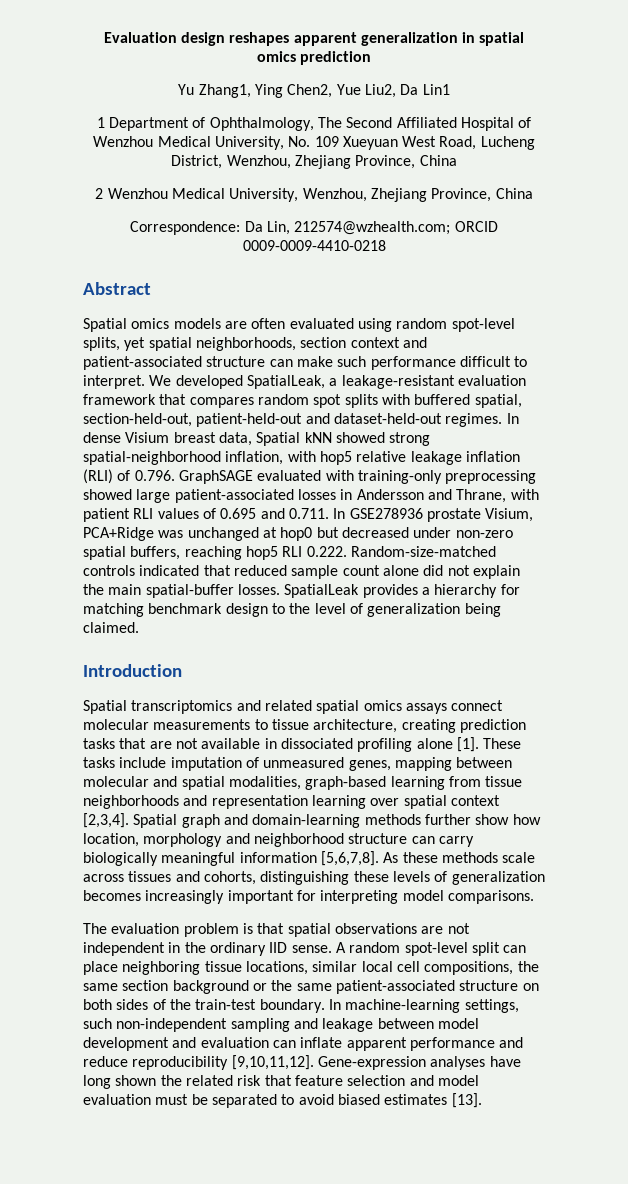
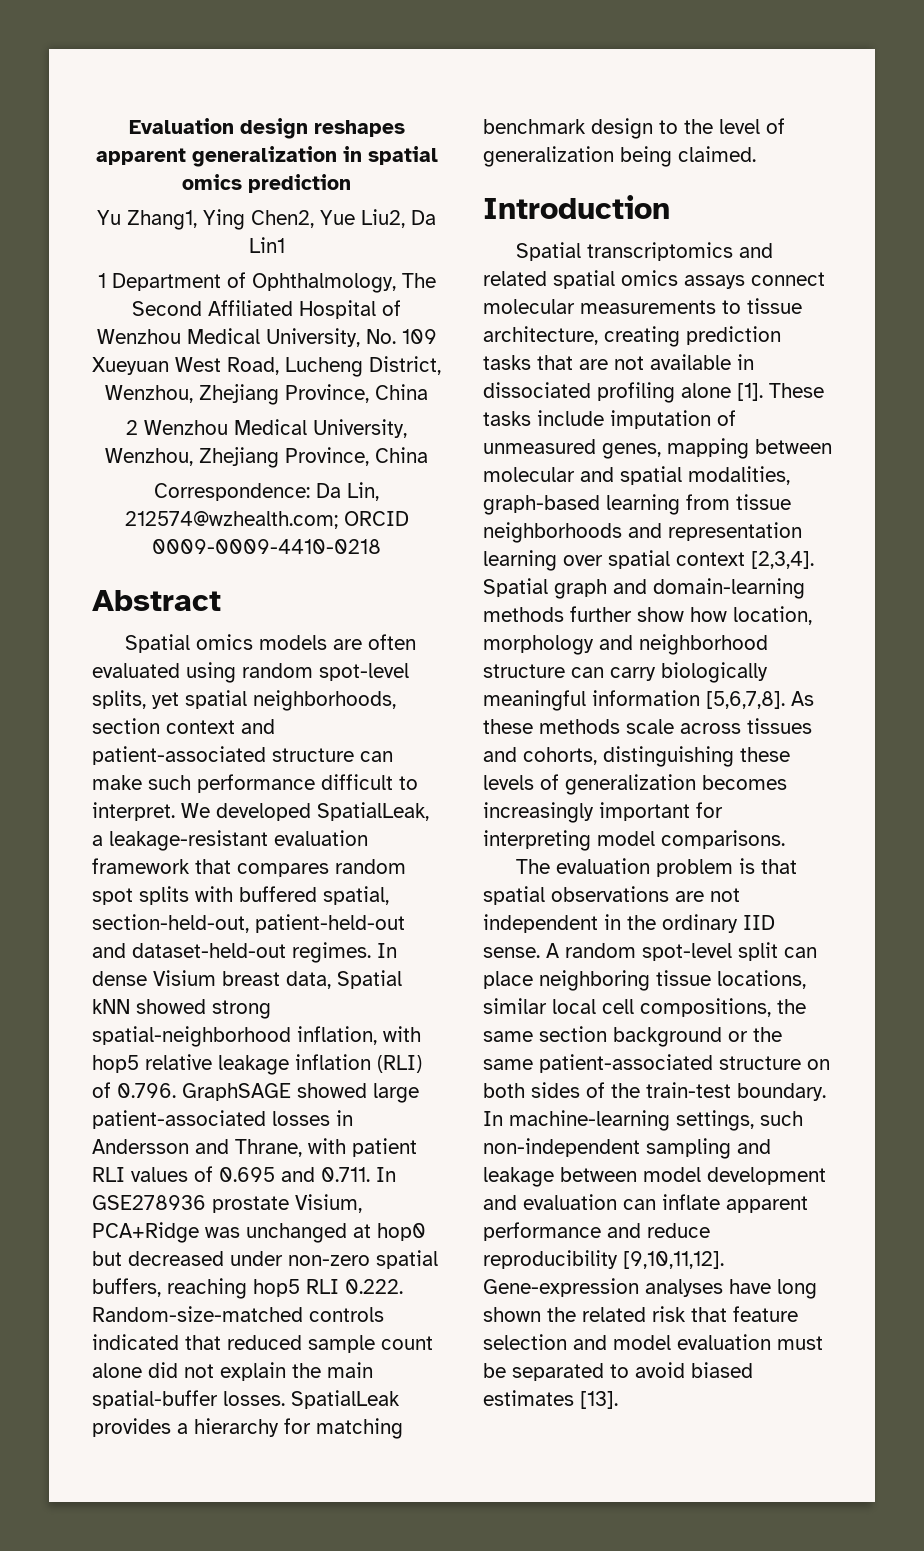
- In dense Visium breast data, Spatial kNN showed strong spatial-neighborhood inflation, with hop5 relative leakage inflation (RLI) of 0.796. GraphSAGE evaluated with training-only preprocessing showed large patient-associated losses in Andersson and Thrane, with patient RLI values of 0.695 and 0.711. In GSE278936 prostate Visium, PCA+Ridge was unchanged at hop0 but decreased under non-zero spatial buffers, reaching hop5 RLI 0.222. Random-size-matched controls indicated that reduced sample count alone did not explain the main spatial-buffer losses.
+ In dense Visium breast data, Spatial kNN showed strong spatial-neighborhood inflation, with hop5 relative leakage inflation (RLI) of 0.796. GraphSAGE showed large patient-associated losses in Andersson and Thrane, with patient RLI values of 0.695 and 0.711. In GSE278936 prostate Visium, PCA+Ridge was unchanged at hop0 but decreased under non-zero spatial buffers, reaching hop5 RLI 0.222. Random-size-matched controls indicated that reduced sample count alone did not explain the main spatial-buffer losses.

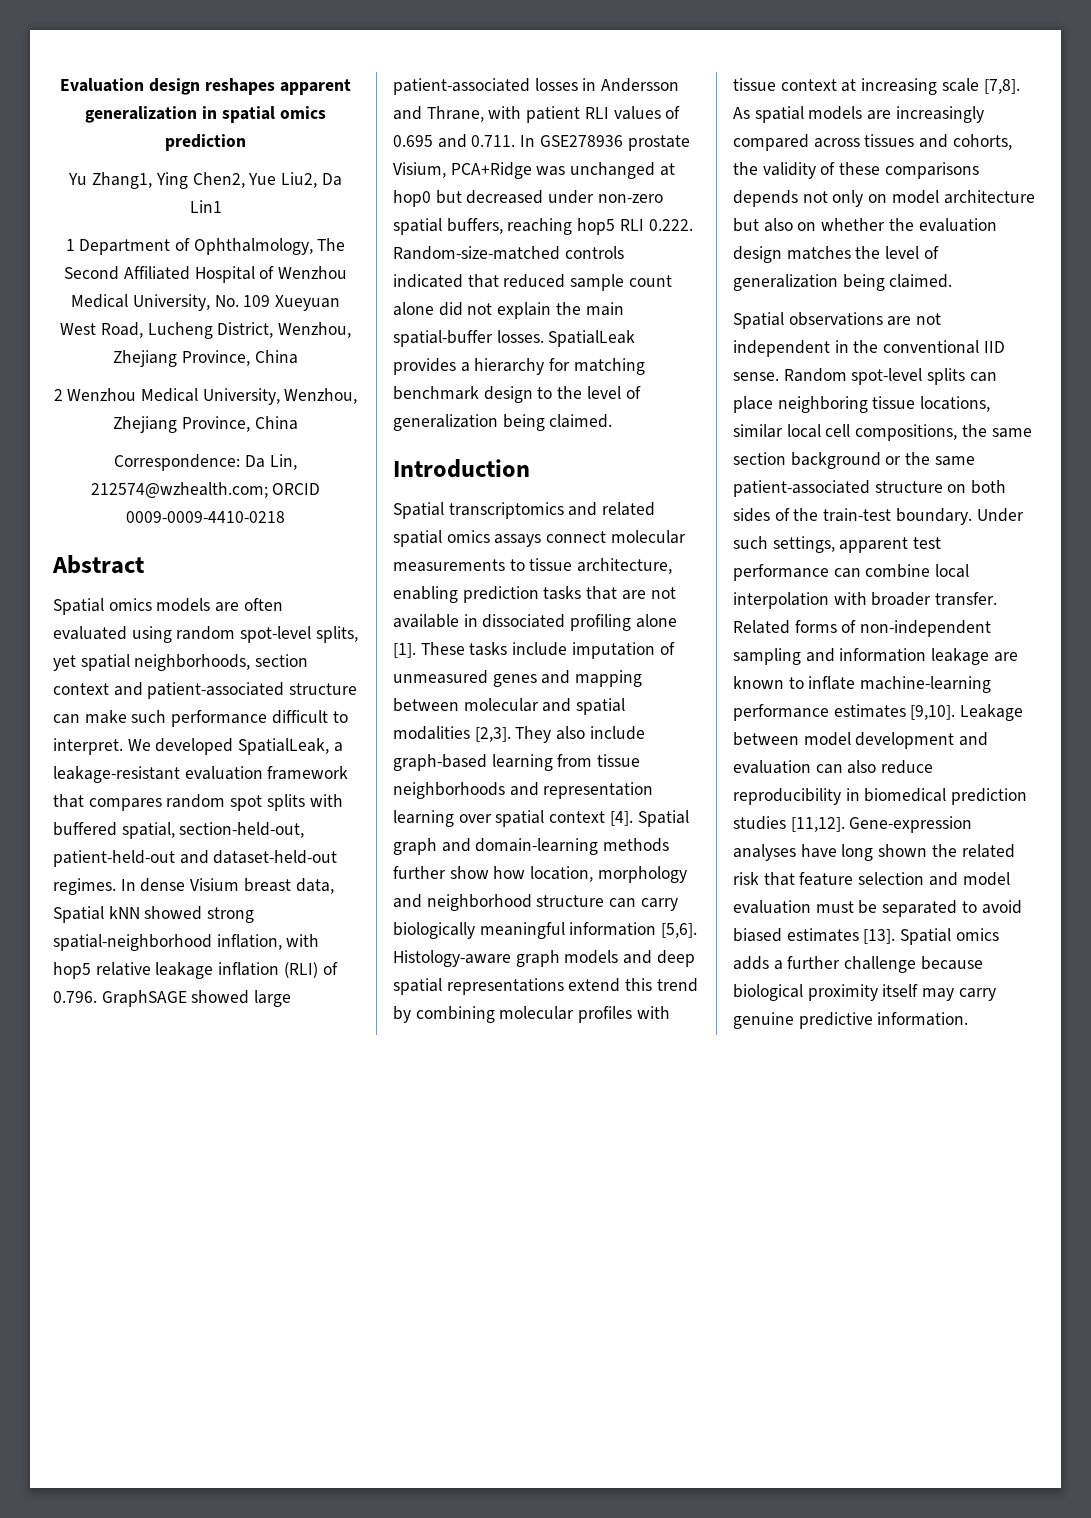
- Spatial transcriptomics and related spatial omics assays connect molecular measurements to tissue architecture, creating prediction tasks that are not available in dissociated profiling alone [1].
+ Spatial transcriptomics and related spatial omics assays connect molecular measurements to tissue architecture, enabling prediction tasks that are not available in dissociated profiling alone [1].
- These tasks include imputation of unmeasured genes, mapping between molecular and spatial modalities, graph-based learning from tissue neighborhoods and representation learning over spatial context [2,3,4].
+ These tasks include imputation of unmeasured genes and mapping between molecular and spatial modalities [2,3]. They also include graph-based learning from tissue neighborhoods and representation learning over spatial context [4].
- Spatial graph and domain-learning methods further show how location, morphology and neighborhood structure can carry biologically meaningful information [5,6,7,8]. As these methods scale across tissues and cohorts, distinguishing these levels of generalization becomes increasingly important for interpreting model comparisons.
- The evaluation problem is that spatial observations are not independent in the ordinary IID sense.
+ Spatial graph and domain-learning methods further show how location, morphology and neighborhood structure can carry biologically meaningful information [5,6]. Histology-aware graph models and deep spatial representations extend this trend by combining molecular profiles with tissue context at increasing scale [7,8]. As spatial models are increasingly compared across tissues and cohorts, the validity of these comparisons depends not only on model architecture but also on whether the evaluation design matches the level of generalization being claimed.
+ Spatial observations are not independent in the conventional IID sense.
- A random spot-level split can place neighboring tissue locations, similar local cell compositions, the same section background or the same patient-associated structure on both sides of the train-test boundary.
+ Random spot-level splits can place neighboring tissue locations, similar local cell compositions, the same section background or the same patient-associated structure on both sides of the train-test boundary.
- In machine-learning settings, such non-independent sampling and leakage between model development and evaluation can inflate apparent performance and reduce reproducibility [9,10,11,12].
+ Under such settings, apparent test performance can combine local interpolation with broader transfer. Related forms of non-independent sampling and information leakage are known to inflate machine-learning performance estimates [9,10]. Leakage between model development and evaluation can also reduce reproducibility in biomedical prediction studies [11,12].
+ Spatial omics adds a further challenge because biological proximity itself may carry genuine predictive information.

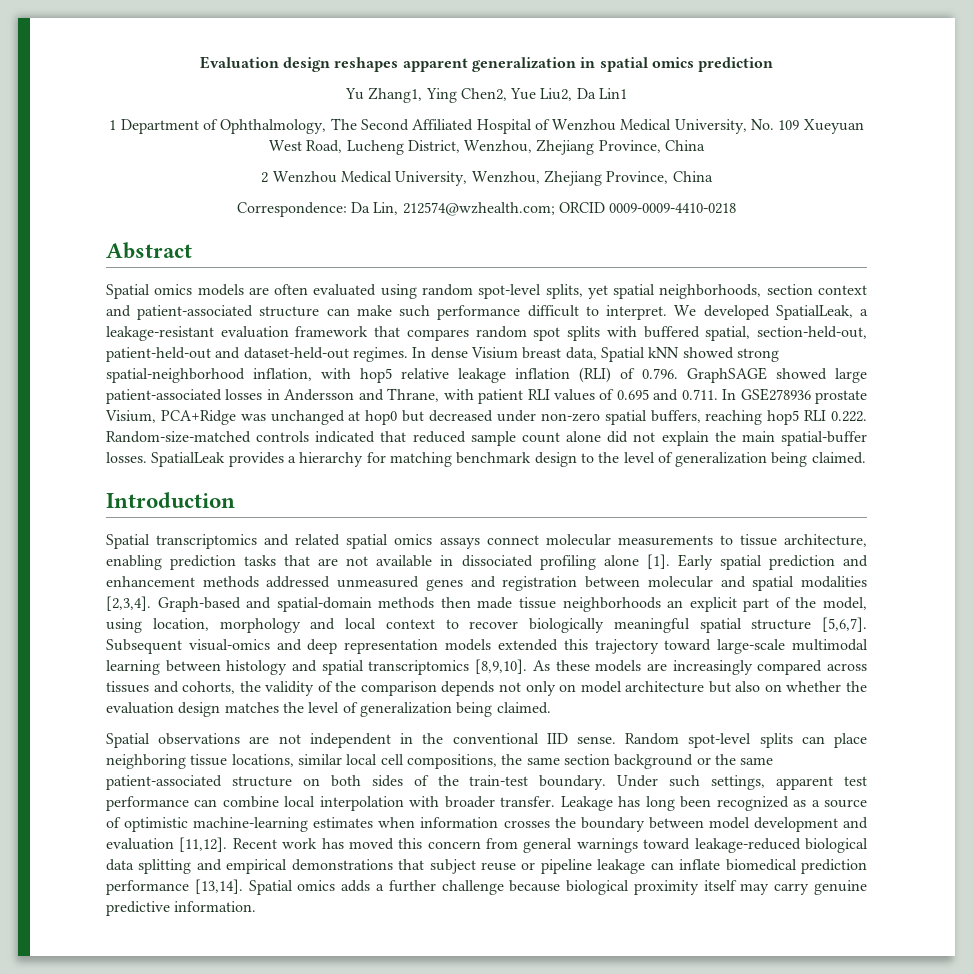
- These tasks include imputation of unmeasured genes and mapping between molecular and spatial modalities [2,3]. They also include graph-based learning from tissue neighborhoods and representation learning over spatial context [4]. Spatial graph and domain-learning methods further show how location, morphology and neighborhood structure can carry biologically meaningful information [5,6]. Histology-aware graph models and deep spatial representations extend this trend by combining molecular profiles with tissue context at increasing scale [7,8]. As spatial models are increasingly compared across tissues and cohorts, the validity of these comparisons depends not only on model architecture but also on whether the evaluation design matches the level of generalization being claimed.
+ Early spatial prediction and enhancement methods addressed unmeasured genes and registration between molecular and spatial modalities [2,3,4]. Graph-based and spatial-domain methods then made tissue neighborhoods an explicit part of the model, using location, morphology and local context to recover biologically meaningful spatial structure [5,6,7]. Subsequent visual-omics and deep representation models extended this trajectory toward large-scale multimodal learning between histology and spatial transcriptomics [8,9,10]. As these models are increasingly compared across tissues and cohorts, the validity of the comparison depends not only on model architecture but also on whether the evaluation design matches the level of generalization being claimed.
- Related forms of non-independent sampling and information leakage are known to inflate machine-learning performance estimates [9,10]. Leakage between model development and evaluation can also reduce reproducibility in biomedical prediction studies [11,12]. Gene-expression analyses have long shown the related risk that feature selection and model evaluation must be separated to avoid biased estimates [13].
+ Leakage has long been recognized as a source of optimistic machine-learning estimates when information crosses the boundary between model development and evaluation [11,12]. Recent work has moved this concern from general warnings toward leakage-reduced biological data splitting and empirical demonstrations that subject reuse or pipeline leakage can inflate biomedical prediction performance [13,14].

